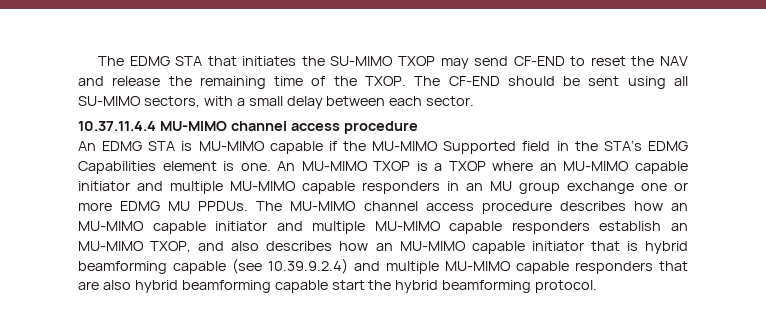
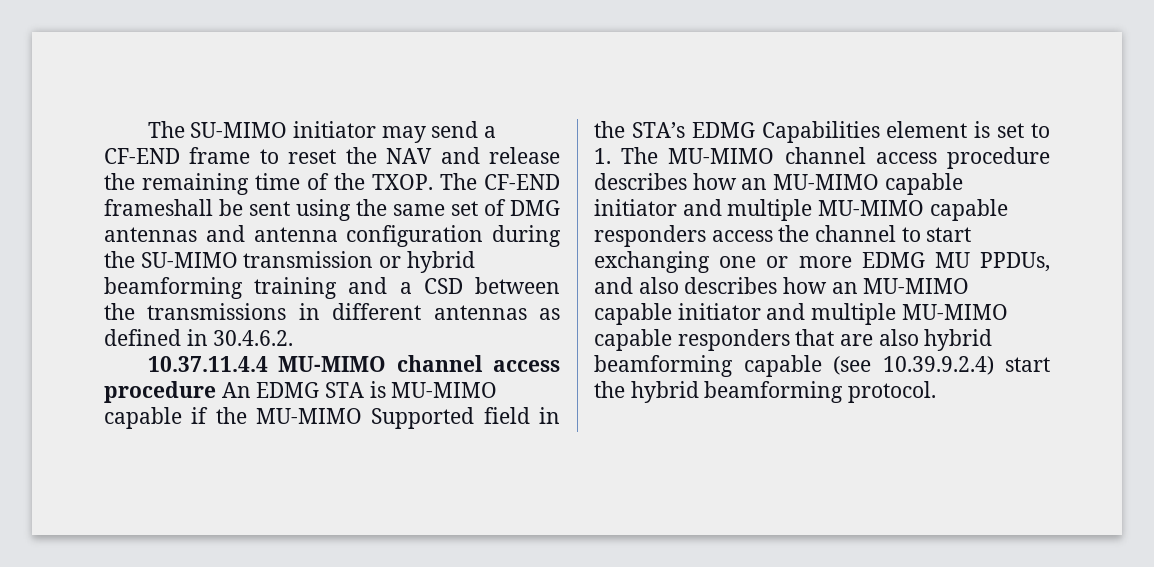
- The EDMG STA that initiates the SU-MIMO TXOP may send CF-END to reset the NAV and release the remaining time of the TXOP.
+ The SU-MIMO initiator may send a CF-END frame to reset the NAV and release the remaining time of the TXOP.
- The CF-END should be sent using all SU-MIMO sectors, with a small delay between each sector.
+ The CF-END frameshall be sent using the same set of DMG antennas and antenna configuration during the SU-MIMO transmission or hybrid beamforming training and a CSD between the transmissions in different antennas as defined in 30.4.6.2.
- 10.37.11.4.4 MU-MIMO channel access procedure
- An EDMG STA is MU-MIMO capable if the MU-MIMO Supported field in the STA’s EDMG Capabilities element is one. An MU-MIMO TXOP is a TXOP where an MU-MIMO capable initiator and multiple MU-MIMO capable responders in an MU group exchange one or more EDMG MU PPDUs. The MU-MIMO channel access procedure describes how an MU-MIMO capable initiator and multiple MU-MIMO capable responders establish an MU-MIMO TXOP, and also describes how an MU-MIMO capable initiator that is hybrid beamforming capable (see 10.39.9.2.4) and multiple MU-MIMO capable responders that are also hybrid beamforming capable start the hybrid beamforming protocol.
+ 10.37.11.4.4 MU-MIMO channel access procedure An EDMG STA is MU-MIMO capable if the MU-MIMO Supported field in the STA’s EDMG Capabilities element is set to 1. The MU-MIMO channel access procedure describes how an MU-MIMO capable initiator and multiple MU-MIMO capable responders access the channel to start exchanging one or more EDMG MU PPDUs, and also describes how an MU-MIMO capable initiator and multiple MU-MIMO capable responders that are also hybrid beamforming capable (see 10.39.9.2.4) start the hybrid beamforming protocol.

